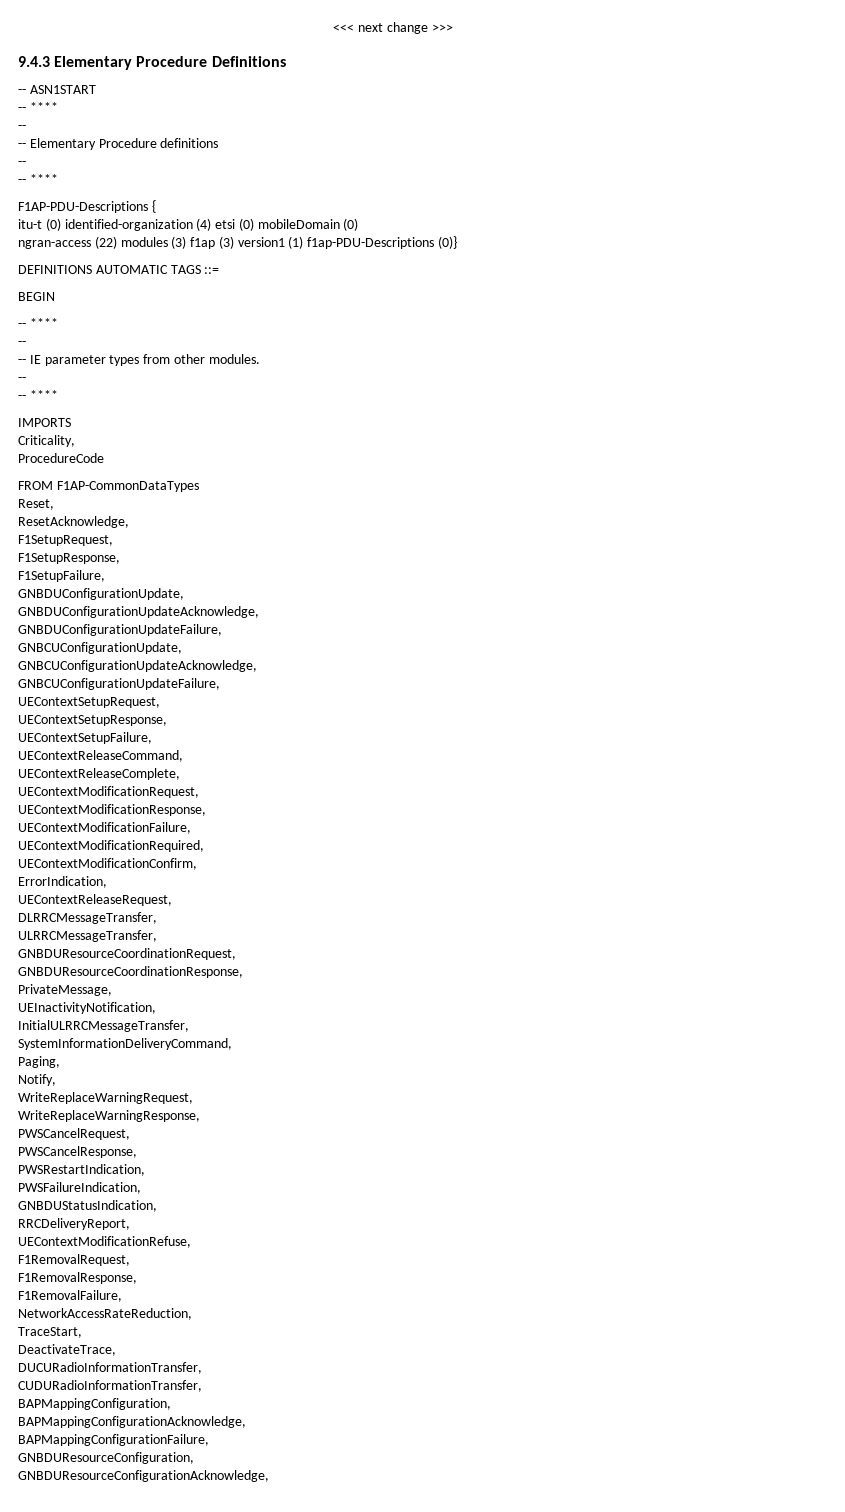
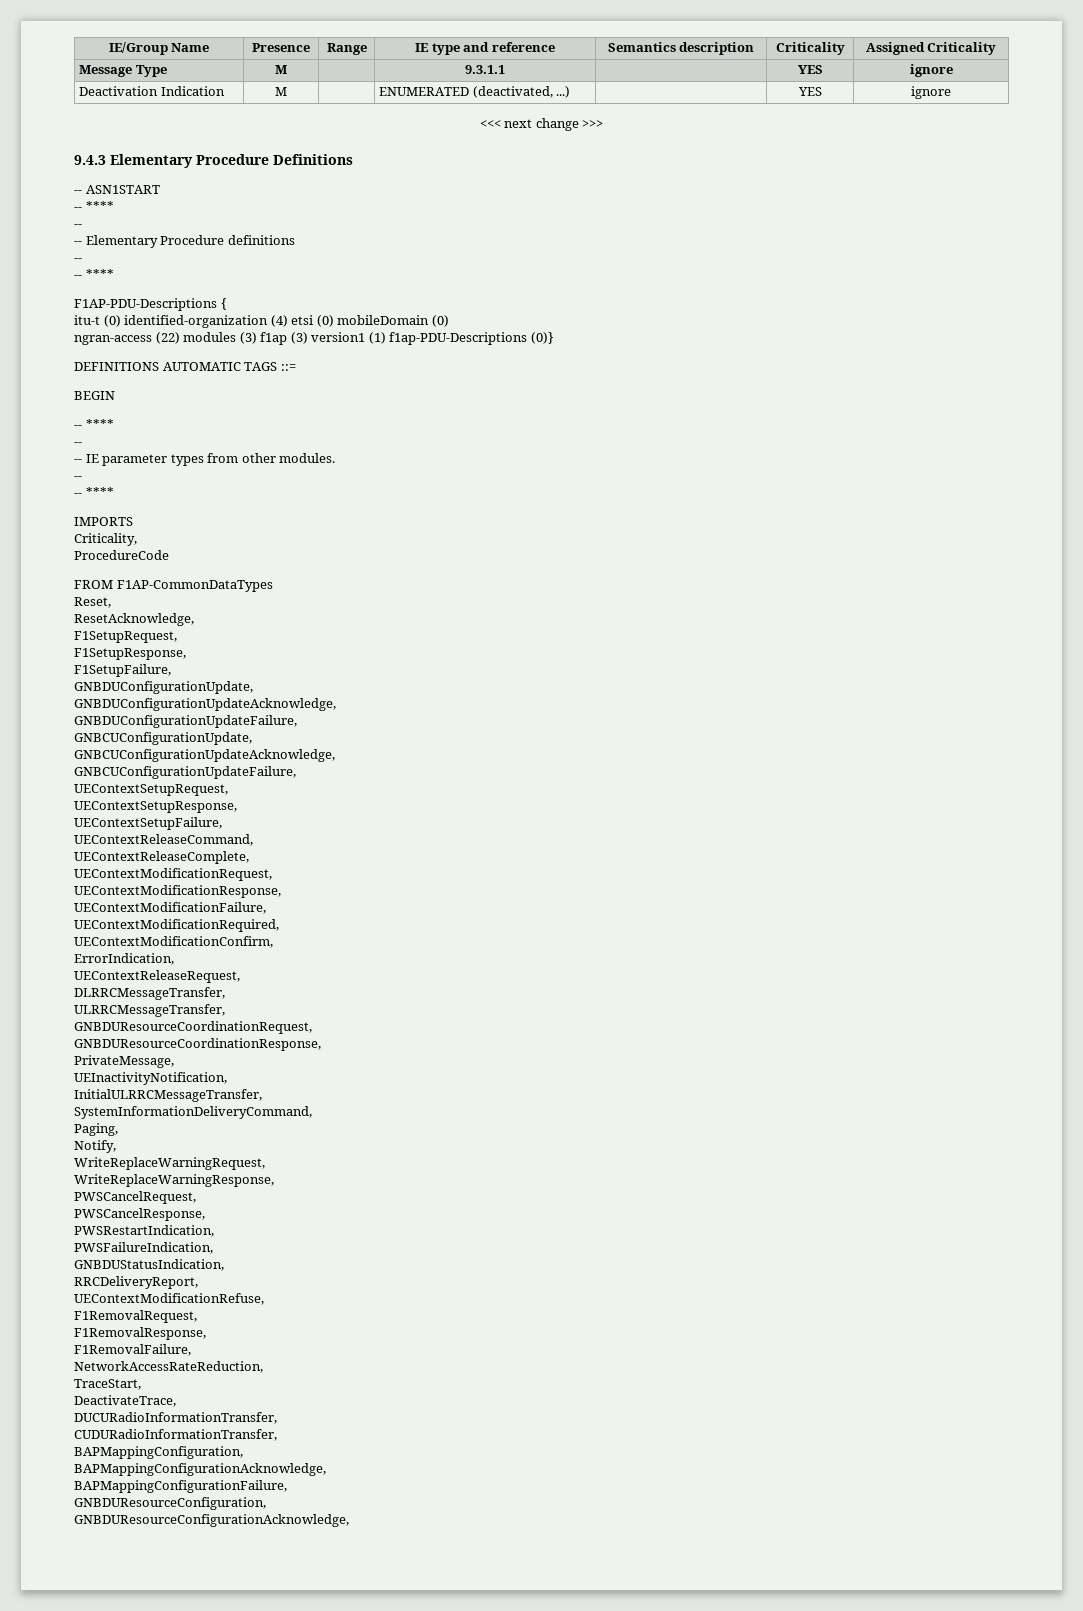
+ IE/Group Name | Presence | Range | IE type and reference | Semantics description | Criticality | Assigned Criticality
+ Message Type | M | | 9.3.1.1 | | YES | ignore
+ Deactivation Indication | M | | ENUMERATED (deactivated, ...) | | YES | ignore

